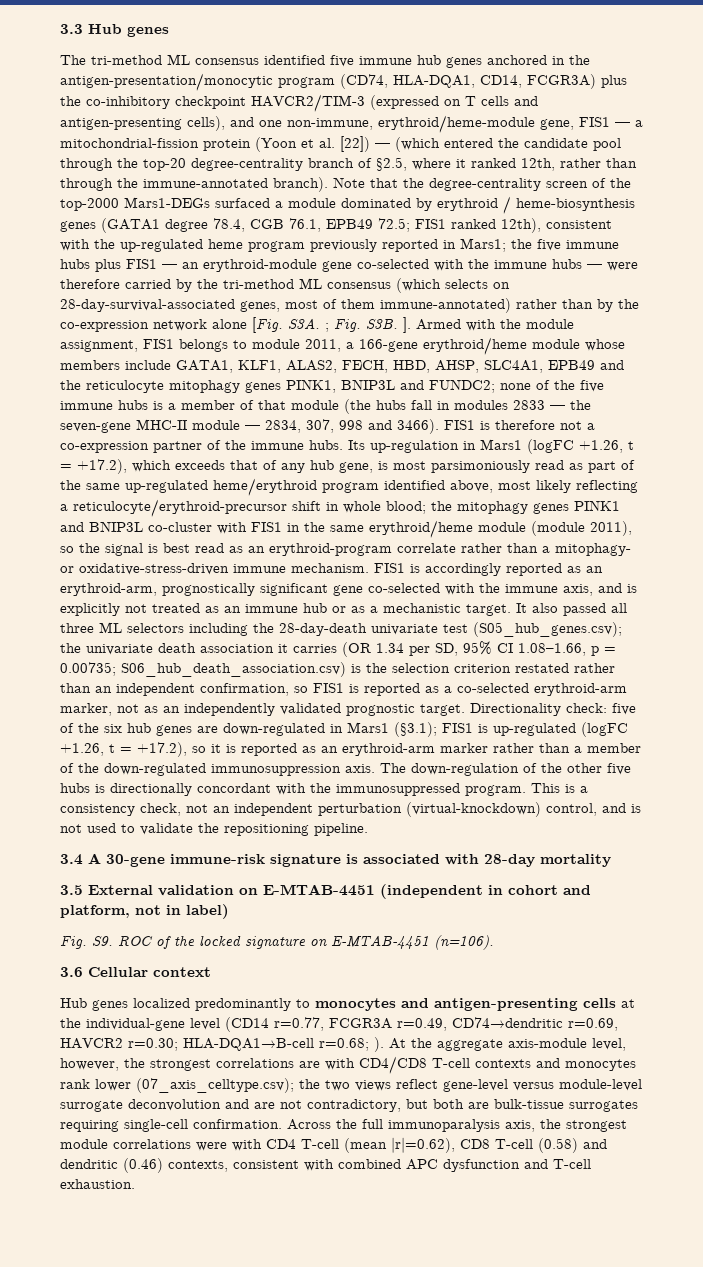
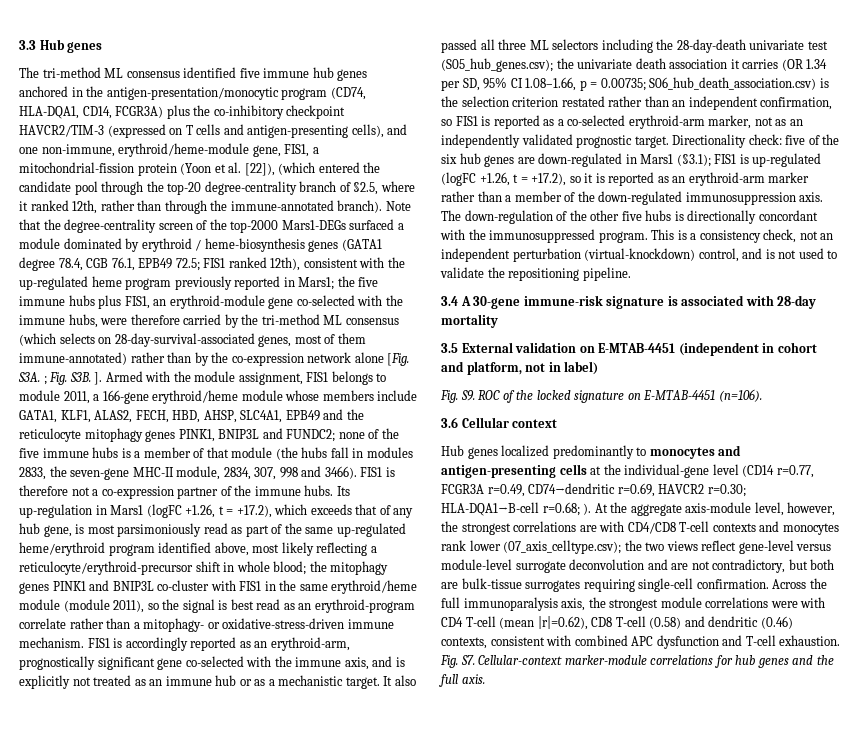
- The tri-method ML consensus identified five immune hub genes anchored in the antigen-presentation/monocytic program (CD74, HLA-DQA1, CD14, FCGR3A) plus the co-inhibitory checkpoint HAVCR2/TIM-3 (expressed on T cells and antigen-presenting cells), and one non-immune, erythroid/heme-module gene, FIS1 — a mitochondrial-fission protein (Yoon et al. [22]) — (which entered the candidate pool through the top-20 degree-centrality branch of §2.5, where it ranked 12th, rather than through the immune-annotated branch).
+ The tri-method ML consensus identified five immune hub genes anchored in the antigen-presentation/monocytic program (CD74, HLA-DQA1, CD14, FCGR3A) plus the co-inhibitory checkpoint HAVCR2/TIM-3 (expressed on T cells and antigen-presenting cells), and one non-immune, erythroid/heme-module gene, FIS1, a mitochondrial-fission protein (Yoon et al. [22]), (which entered the candidate pool through the top-20 degree-centrality branch of §2.5, where it ranked 12th, rather than through the immune-annotated branch).
- the five immune hubs plus FIS1 — an erythroid-module gene co-selected with the immune hubs — were therefore carried by the tri-method ML consensus (which selects on 28-day-survival-associated genes, most of them immune-annotated) rather than by the co-expression network alone [Fig. S3A. ;
+ the five immune hubs plus FIS1, an erythroid-module gene co-selected with the immune hubs, were therefore carried by the tri-method ML consensus (which selects on 28-day-survival-associated genes, most of them immune-annotated) rather than by the co-expression network alone [Fig. S3A. ;
- Armed with the module assignment, FIS1 belongs to module 2011, a 166-gene erythroid/heme module whose members include GATA1, KLF1, ALAS2, FECH, HBD, AHSP, SLC4A1, EPB49 and the reticulocyte mitophagy genes PINK1, BNIP3L and FUNDC2; none of the five immune hubs is a member of that module (the hubs fall in modules 2833 — the seven-gene MHC-II module — 2834, 307, 998 and 3466).
+ Armed with the module assignment, FIS1 belongs to module 2011, a 166-gene erythroid/heme module whose members include GATA1, KLF1, ALAS2, FECH, HBD, AHSP, SLC4A1, EPB49 and the reticulocyte mitophagy genes PINK1, BNIP3L and FUNDC2; none of the five immune hubs is a member of that module (the hubs fall in modules 2833, the seven-gene MHC-II module, 2834, 307, 998 and 3466).
+ Fig. S7. Cellular-context marker-module correlations for hub genes and the full axis.

